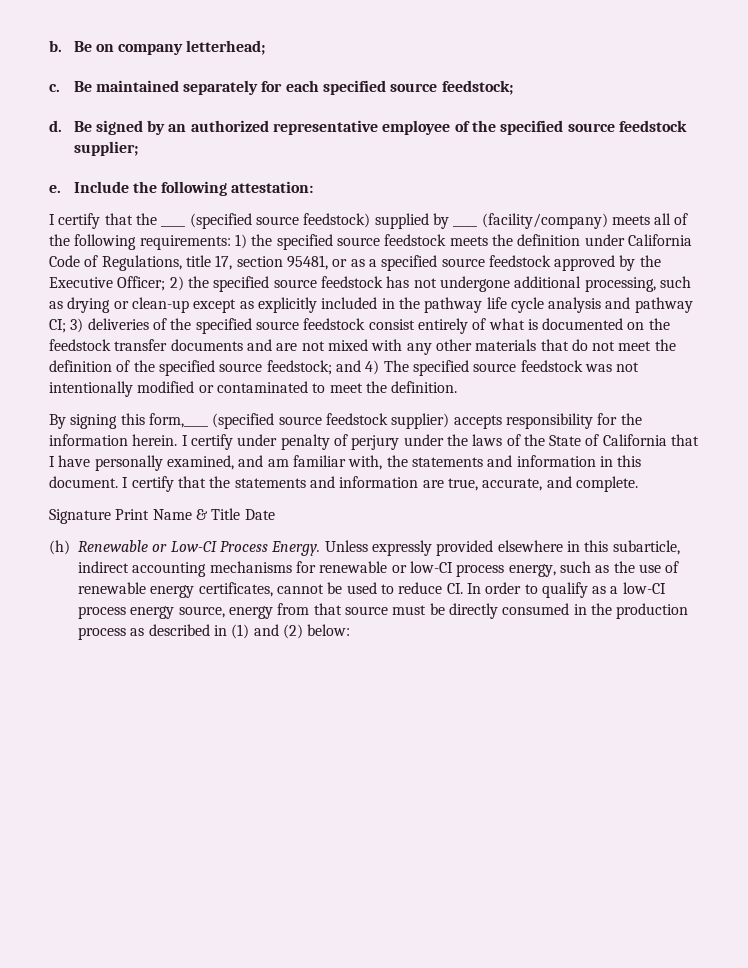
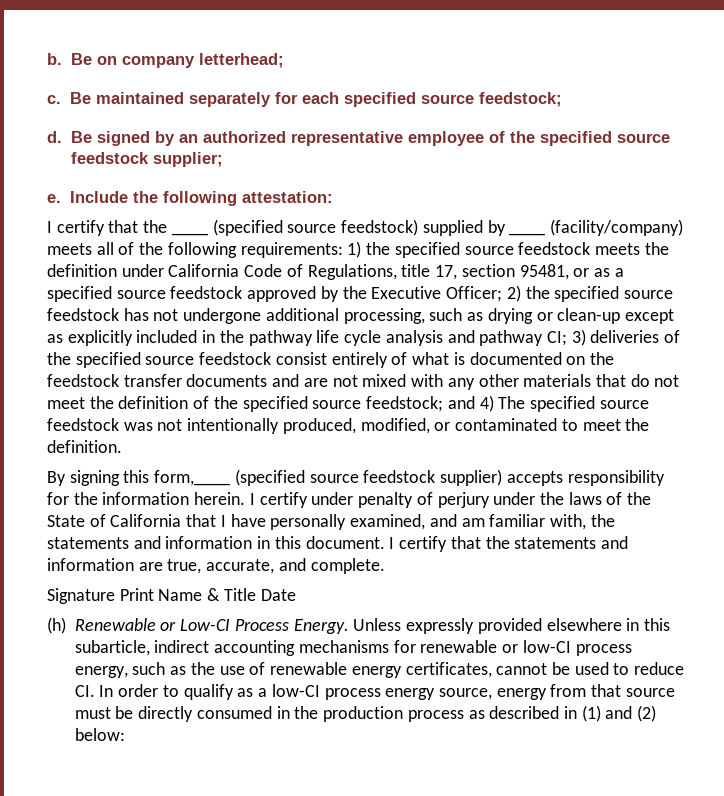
- and 4) The specified source feedstock was not intentionally modified or contaminated to meet the definition.
+ and 4) The specified source feedstock was not intentionally produced, modified, or contaminated to meet the definition.

